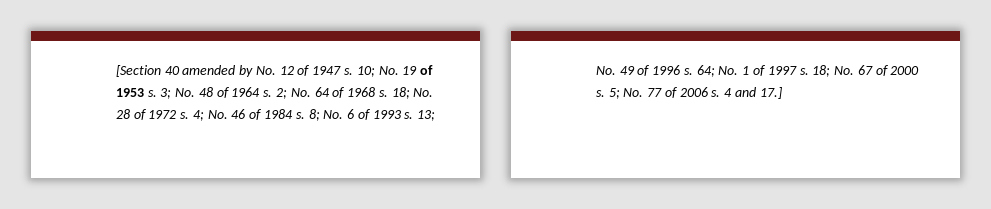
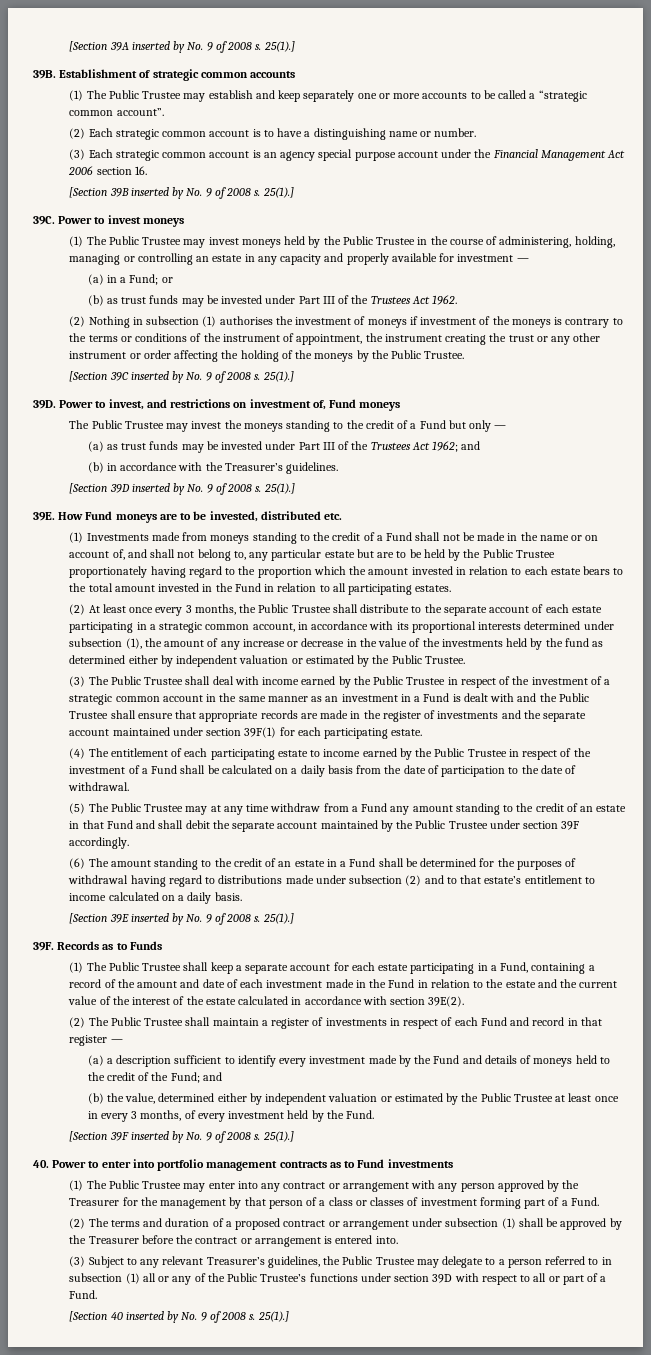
- [Section 40 amended by No. 12 of 1947 s. 10; No. 19 of 1953 s. 3; No. 48 of 1964 s. 2; No. 64 of 1968 s. 18; No. 28 of 1972 s. 4; No. 46 of 1984 s. 8; No. 6 of 1993 s. 13; No. 49 of 1996 s. 64; No. 1 of 1997 s. 18; No. 67 of 2000 s. 5; No. 77 of 2006 s. 4 and 17.]
+ [Section 39A inserted by No. 9 of 2008 s. 25(1).]
+ 39B. Establishment of strategic common accounts
+ (1) The Public Trustee may establish and keep separately one or more accounts to be called a “strategic common account”.
+ (2) Each strategic common account is to have a distinguishing name or number.
+ (3) Each strategic common account is an agency special purpose account under the Financial Management Act 2006 section 16.
+ [Section 39B inserted by No. 9 of 2008 s. 25(1).]
+ 39C. Power to invest moneys
+ (1) The Public Trustee may invest moneys held by the Public Trustee in the course of administering, holding, managing or controlling an estate in any capacity and properly available for investment —
+ (a) in a Fund; or
+ (b) as trust funds may be invested under Part III of the Trustees Act 1962.
+ (2) Nothing in subsection (1) authorises the investment of moneys if investment of the moneys is contrary to the terms or conditions of the instrument of appointment, the instrument creating the trust or any other instrument or order affecting the holding of the moneys by the Public Trustee.
+ [Section 39C inserted by No. 9 of 2008 s. 25(1).]
+ 39D. Power to invest, and restrictions on investment of, Fund moneys
+ The Public Trustee may invest the moneys standing to the credit of a Fund but only —
+ (a) as trust funds may be invested under Part III of the Trustees Act 1962; and
+ (b) in accordance with the Treasurer’s guidelines.
+ [Section 39D inserted by No. 9 of 2008 s. 25(1).]
+ 39E. How Fund moneys are to be invested, distributed etc.
+ (1) Investments made from moneys standing to the credit of a Fund shall not be made in the name or on account of, and shall not belong to, any particular estate but are to be held by the Public Trustee proportionately having regard to the proportion which the amount invested in relation to each estate bears to the total amount invested in the Fund in relation to all participating estates.
+ (2) At least once every 3 months, the Public Trustee shall distribute to the separate account of each estate participating in a strategic common account, in accordance with its proportional interests determined under subsection (1), the amount of any increase or decrease in the value of the investments held by the fund as determined either by independent valuation or estimated by the Public Trustee.
+ (3) The Public Trustee shall deal with income earned by the Public Trustee in respect of the investment of a strategic common account in the same manner as an investment in a Fund is dealt with and the Public Trustee shall ensure that appropriate records are made in the register of investments and the separate account maintained under section 39F(1) for each participating estate.
+ (4) The entitlement of each participating estate to income earned by the Public Trustee in respect of the investment of a Fund shall be calculated on a daily basis from the date of participation to the date of withdrawal.
+ (5) The Public Trustee may at any time withdraw from a Fund any amount standing to the credit of an estate in that Fund and shall debit the separate account maintained by the Public Trustee under section 39F accordingly.
+ (6) The amount standing to the credit of an estate in a Fund shall be determined for the purposes of withdrawal having regard to distributions made under subsection (2) and to that estate’s entitlement to income calculated on a daily basis.
+ [Section 39E inserted by No. 9 of 2008 s. 25(1).]
+ 39F. Records as to Funds
+ (1) The Public Trustee shall keep a separate account for each estate participating in a Fund, containing a record of the amount and date of each investment made in the Fund in relation to the estate and the current value of the interest of the estate calculated in accordance with section 39E(2).
+ (2) The Public Trustee shall maintain a register of investments in respect of each Fund and record in that register —
+ (a) a description sufficient to identify every investment made by the Fund and details of moneys held to the credit of the Fund; and
+ (b) the value, determined either by independent valuation or estimated by the Public Trustee at least once in every 3 months, of every investment held by the Fund.
+ [Section 39F inserted by No. 9 of 2008 s. 25(1).]
+ 40. Power to enter into portfolio management contracts as to Fund investments
+ (1) The Public Trustee may enter into any contract or arrangement with any person approved by the Treasurer for the management by that person of a class or classes of investment forming part of a Fund.
+ (2) The terms and duration of a proposed contract or arrangement under subsection (1) shall be approved by the Treasurer before the contract or arrangement is entered into.
+ (3) Subject to any relevant Treasurer’s guidelines, the Public Trustee may delegate to a person referred to in subsection (1) all or any of the Public Trustee’s functions under section 39D with respect to all or part of a Fund.
+ [Section 40 inserted by No. 9 of 2008 s. 25(1).]

